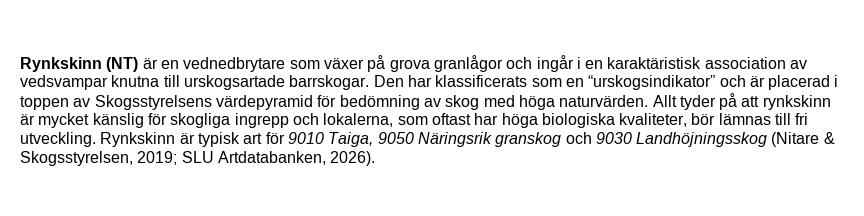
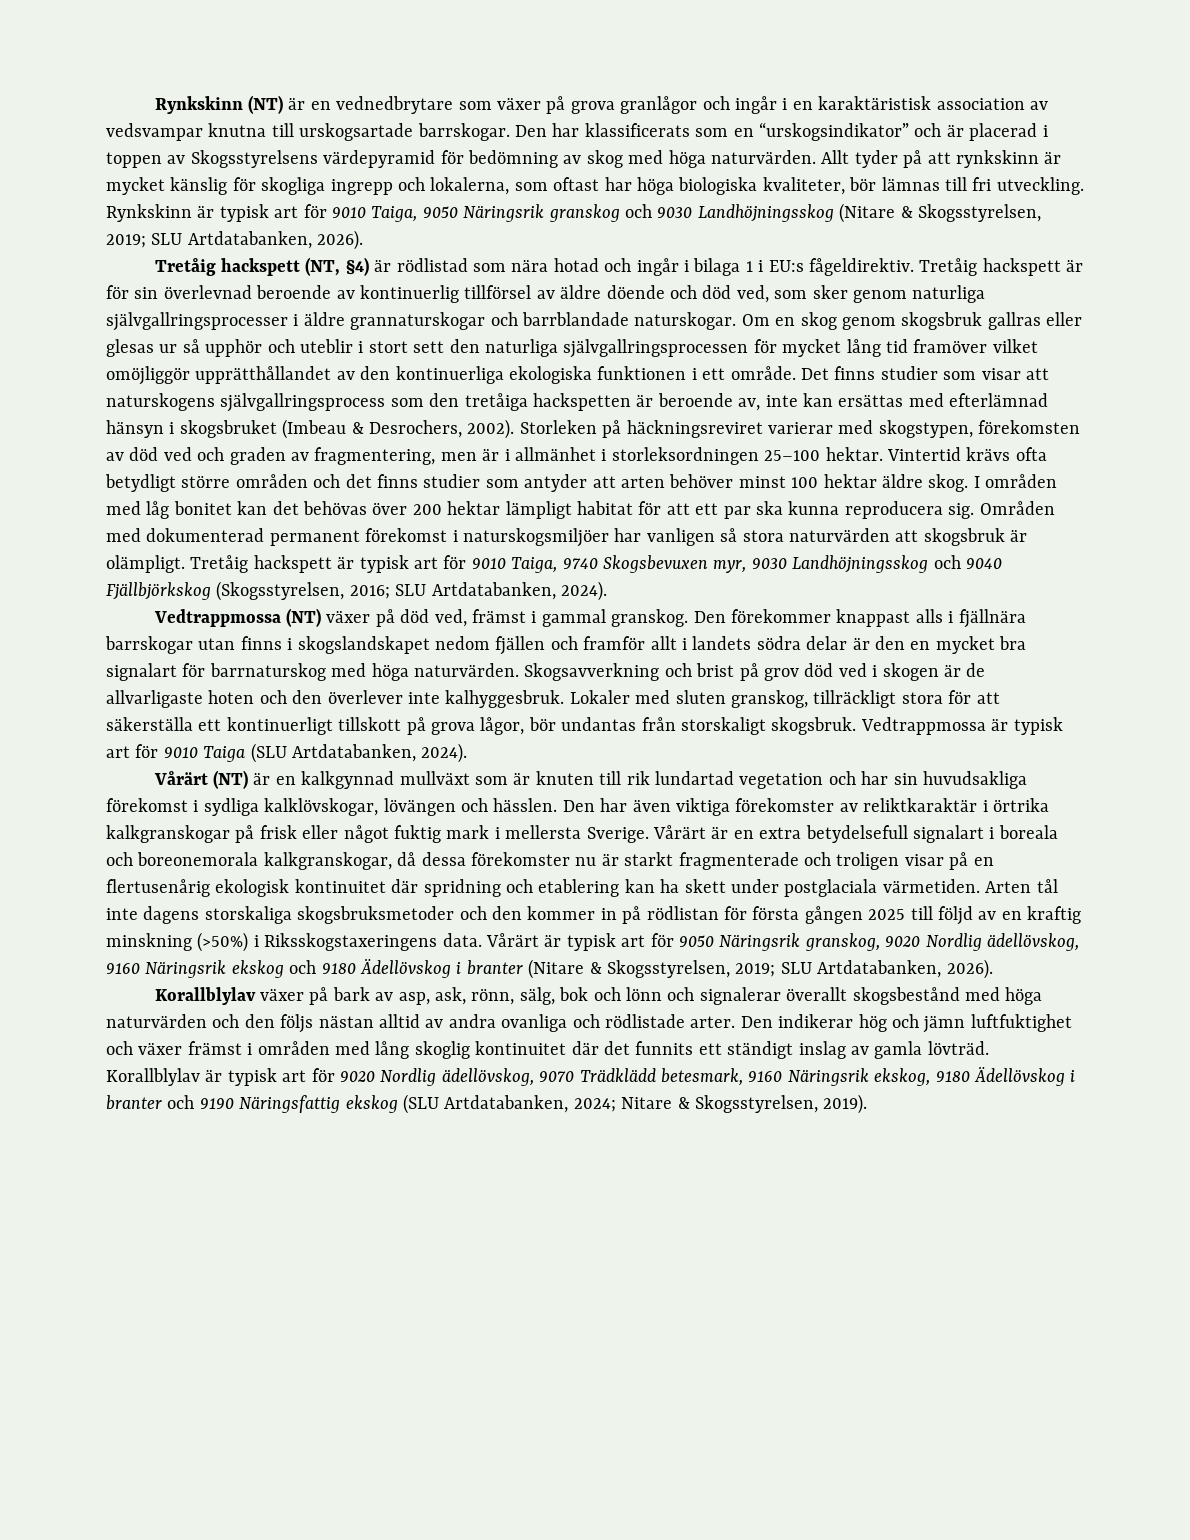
+ Tretåig hackspett (NT, §4) är rödlistad som nära hotad och ingår i bilaga 1 i EU:s fågeldirektiv. Tretåig hackspett är för sin överlevnad beroende av kontinuerlig tillförsel av äldre döende och död ved, som sker genom naturliga självgallringsprocesser i äldre grannaturskogar och barrblandade naturskogar. Om en skog genom skogsbruk gallras eller glesas ur så upphör och uteblir i stort sett den naturliga självgallringsprocessen för mycket lång tid framöver vilket omöjliggör upprätthållandet av den kontinuerliga ekologiska funktionen i ett område. Det finns studier som visar att naturskogens självgallringsprocess som den tretåiga hackspetten är beroende av, inte kan ersättas med efterlämnad hänsyn i skogsbruket (Imbeau & Desrochers, 2002). Storleken på häckningsreviret varierar med skogstypen, förekomsten av död ved och graden av fragmentering, men är i allmänhet i storleksordningen 25–100 hektar. Vintertid krävs ofta betydligt större områden och det finns studier som antyder att arten behöver minst 100 hektar äldre skog. I områden med låg bonitet kan det behövas över 200 hektar lämpligt habitat för att ett par ska kunna reproducera sig. Områden med dokumenterad permanent förekomst i naturskogsmiljöer har vanligen så stora naturvärden att skogsbruk är olämpligt. Tretåig hackspett är typisk art för 9010 Taiga, 9740 Skogsbevuxen myr, 9030 Landhöjningsskog och 9040 Fjällbjörkskog (Skogsstyrelsen, 2016; SLU Artdatabanken, 2024).
+ Vedtrappmossa (NT) växer på död ved, främst i gammal granskog. Den förekommer knappast alls i fjällnära barrskogar utan finns i skogslandskapet nedom fjällen och framför allt i landets södra delar är den en mycket bra signalart för barrnaturskog med höga naturvärden. Skogsavverkning och brist på grov död ved i skogen är de allvarligaste hoten och den överlever inte kalhyggesbruk. Lokaler med sluten granskog, tillräckligt stora för att säkerställa ett kontinuerligt tillskott på grova lågor, bör undantas från storskaligt skogsbruk. Vedtrappmossa är typisk art för 9010 Taiga (SLU Artdatabanken, 2024).
+ Vårärt (NT) är en kalkgynnad mullväxt som är knuten till rik lundartad vegetation och har sin huvudsakliga förekomst i sydliga kalklövskogar, lövängen och hässlen. Den har även viktiga förekomster av reliktkaraktär i örtrika kalkgranskogar på frisk eller något fuktig mark i mellersta Sverige. Vårärt är en extra betydelsefull signalart i boreala och boreonemorala kalkgranskogar, då dessa förekomster nu är starkt fragmenterade och troligen visar på en flertusenårig ekologisk kontinuitet där spridning och etablering kan ha skett under postglaciala värmetiden. Arten tål inte dagens storskaliga skogsbruksmetoder och den kommer in på rödlistan för första gången 2025 till följd av en kraftig minskning (>50%) i Riksskogstaxeringens data. Vårärt är typisk art för 9050 Näringsrik granskog, 9020 Nordlig ädellövskog, 9160 Näringsrik ekskog och 9180 Ädellövskog i branter (Nitare & Skogsstyrelsen, 2019; SLU Artdatabanken, 2026).
+ Korallblylav växer på bark av asp, ask, rönn, sälg, bok och lönn och signalerar överallt skogsbestånd med höga naturvärden och den följs nästan alltid av andra ovanliga och rödlistade arter. Den indikerar hög och jämn luftfuktighet och växer främst i områden med lång skoglig kontinuitet där det funnits ett ständigt inslag av gamla lövträd. Korallblylav är typisk art för 9020 Nordlig ädellövskog, 9070 Trädklädd betesmark, 9160 Näringsrik ekskog, 9180 Ädellövskog i branter och 9190 Näringsfattig ekskog (SLU Artdatabanken, 2024; Nitare & Skogsstyrelsen, 2019).

